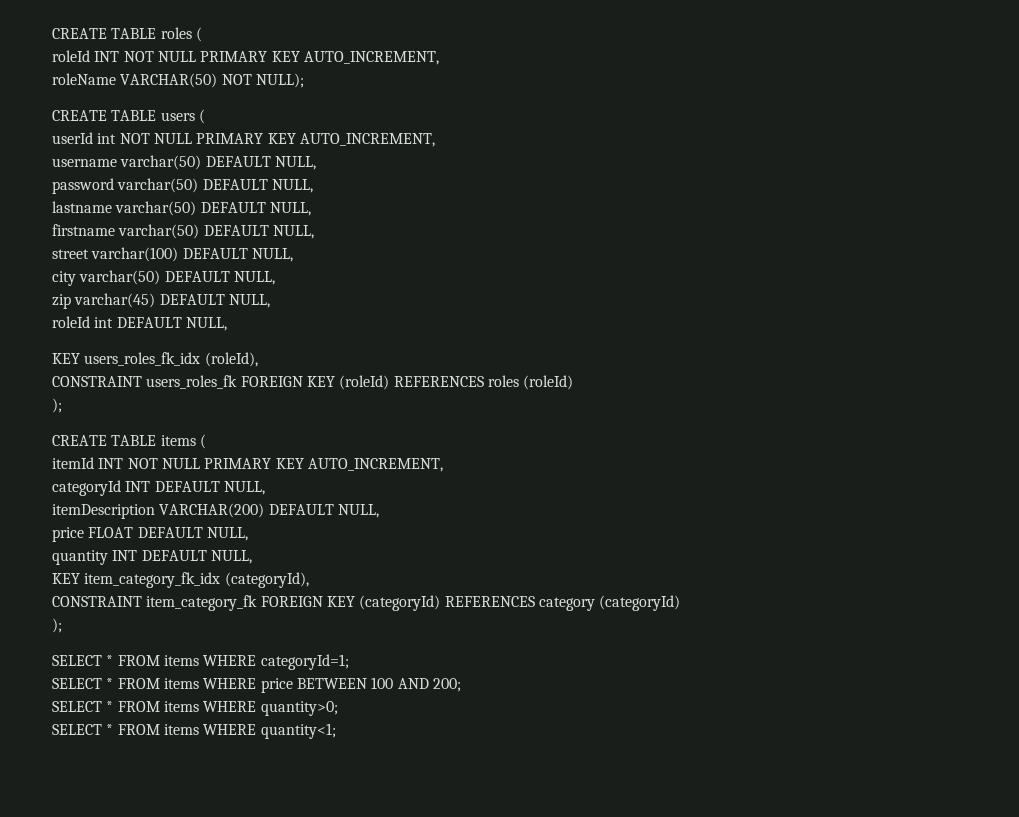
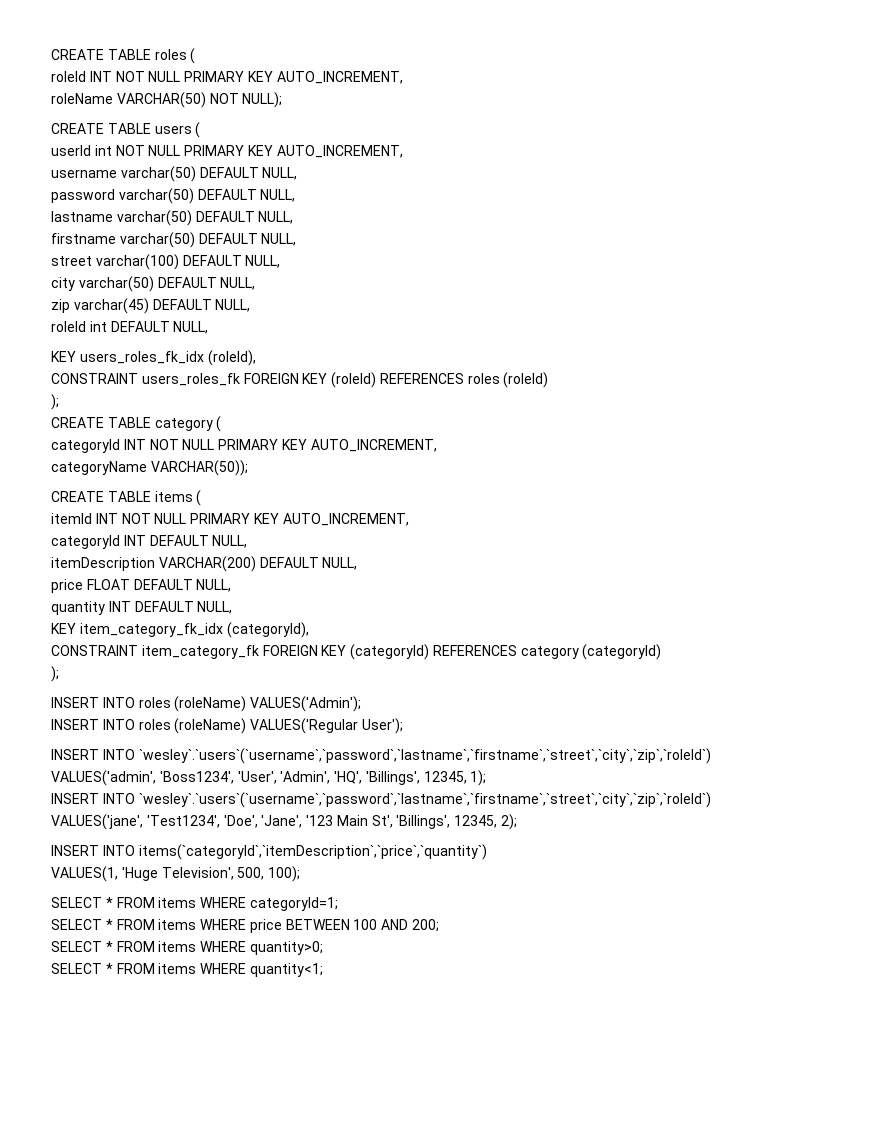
+ CREATE TABLE category (
+ categoryId INT NOT NULL PRIMARY KEY AUTO_INCREMENT,
+ categoryName VARCHAR(50));
+ INSERT INTO roles (roleName) VALUES('Admin');
+ INSERT INTO roles (roleName) VALUES('Regular User');
+ INSERT INTO `wesley`.`users`(`username`,`password`,`lastname`,`firstname`,`street`,`city`,`zip`,`roleId`)
+ VALUES('admin', 'Boss1234', 'User', 'Admin', 'HQ', 'Billings', 12345, 1);
+ INSERT INTO `wesley`.`users`(`username`,`password`,`lastname`,`firstname`,`street`,`city`,`zip`,`roleId`)
+ VALUES('jane', 'Test1234', 'Doe', 'Jane', '123 Main St', 'Billings', 12345, 2);
+ INSERT INTO items(`categoryId`,`itemDescription`,`price`,`quantity`)
+ VALUES(1, 'Huge Television', 500, 100);

